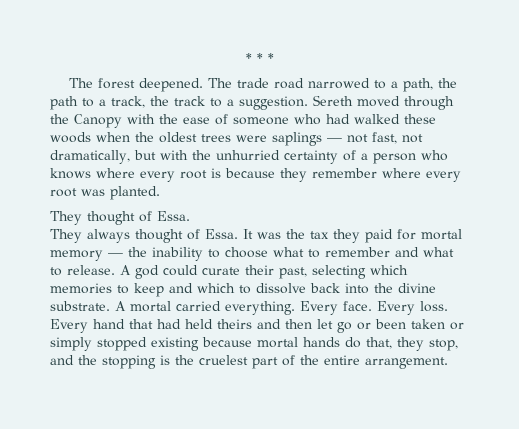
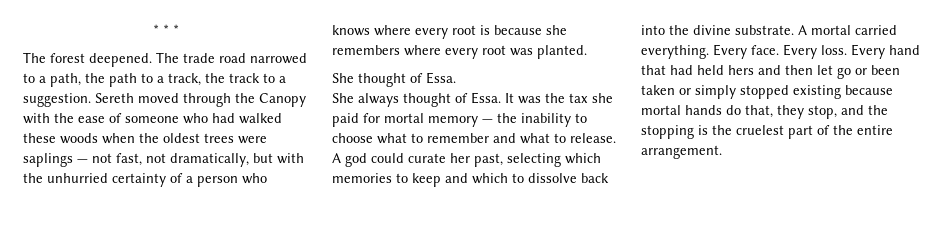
- Sereth moved through the Canopy with the ease of someone who had walked these woods when the oldest trees were saplings — not fast, not dramatically, but with the unhurried certainty of a person who knows where every root is because they remember where every root was planted.
+ Sereth moved through the Canopy with the ease of someone who had walked these woods when the oldest trees were saplings — not fast, not dramatically, but with the unhurried certainty of a person who knows where every root is because she remembers where every root was planted.
- They thought of Essa.
+ She thought of Essa.
- They always thought of Essa.
+ She always thought of Essa.
- It was the tax they paid for mortal memory — the inability to choose what to remember and what to release.
+ It was the tax she paid for mortal memory — the inability to choose what to remember and what to release.
- A god could curate their past, selecting which memories to keep and which to dissolve back into the divine substrate.
+ A god could curate her past, selecting which memories to keep and which to dissolve back into the divine substrate.
- Every hand that had held theirs and then let go or been taken or simply stopped existing because mortal hands do that, they stop, and the stopping is the cruelest part of the entire arrangement.
+ Every hand that had held hers and then let go or been taken or simply stopped existing because mortal hands do that, they stop, and the stopping is the cruelest part of the entire arrangement.

